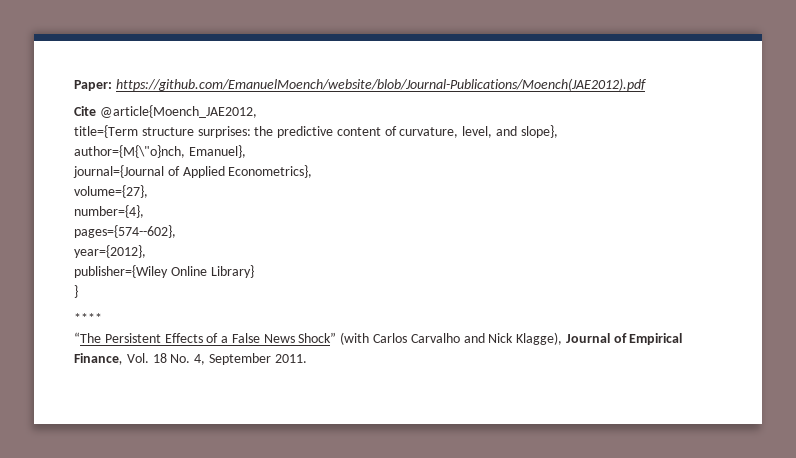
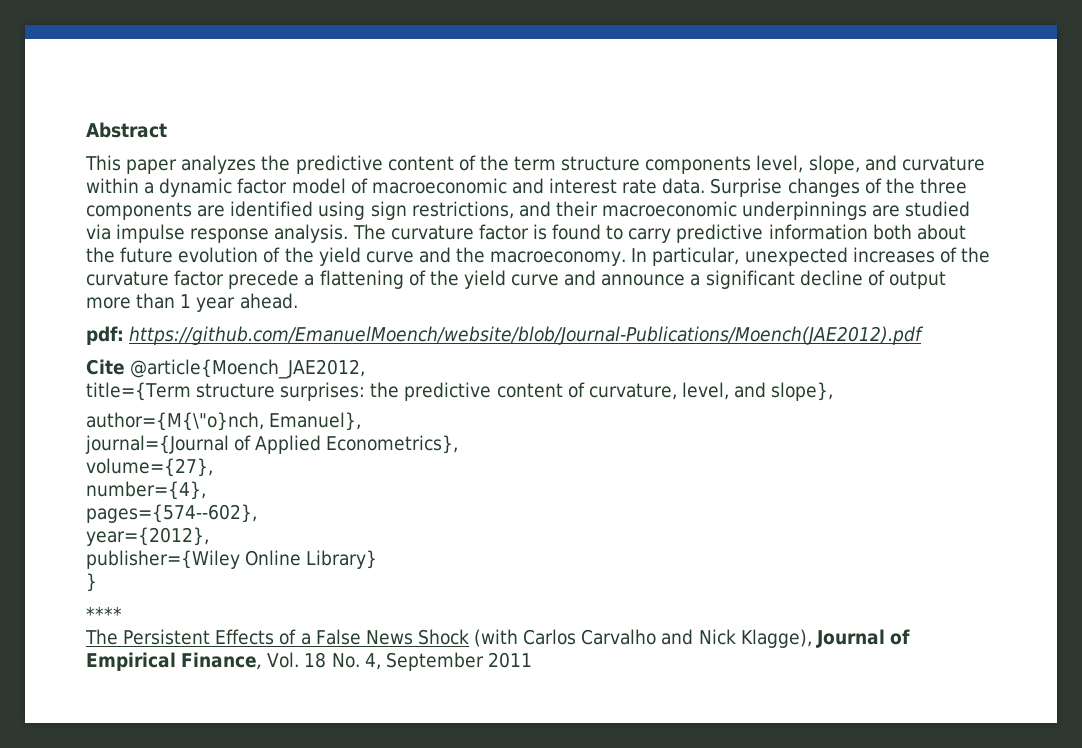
- Paper: https://github.com/EmanuelMoench/website/blob/Journal-Publications/Moench(JAE2012).pdf
+ Abstract
+ This paper analyzes the predictive content of the term structure components level, slope, and curvature within a dynamic factor model of macroeconomic and interest rate data. Surprise changes of the three components are identified using sign restrictions, and their macroeconomic underpinnings are studied via impulse response analysis. The curvature factor is found to carry predictive information both about the future evolution of the yield curve and the macroeconomy. In particular, unexpected increases of the curvature factor precede a flattening of the yield curve and announce a significant decline of output more than 1 year ahead.
+ pdf: https://github.com/EmanuelMoench/website/blob/Journal-Publications/Moench(JAE2012).pdf
- “The Persistent Effects of a False News Shock” (with Carlos Carvalho and Nick Klagge), Journal of Empirical Finance, Vol. 18 No. 4, September 2011.
+ The Persistent Effects of a False News Shock (with Carlos Carvalho and Nick Klagge), Journal of Empirical Finance, Vol. 18 No. 4, September 2011

